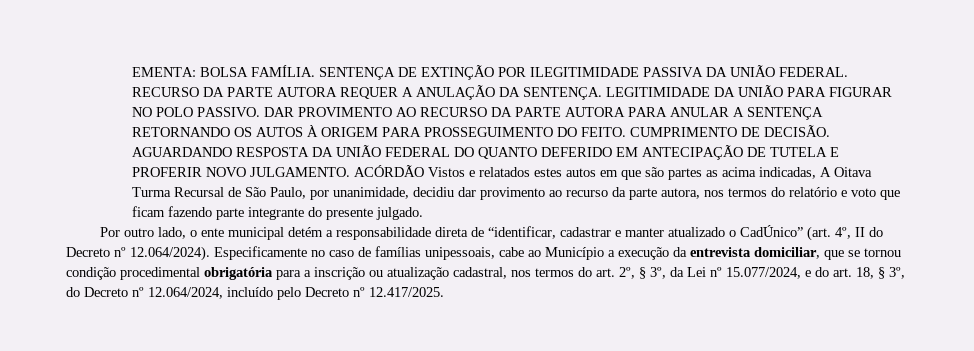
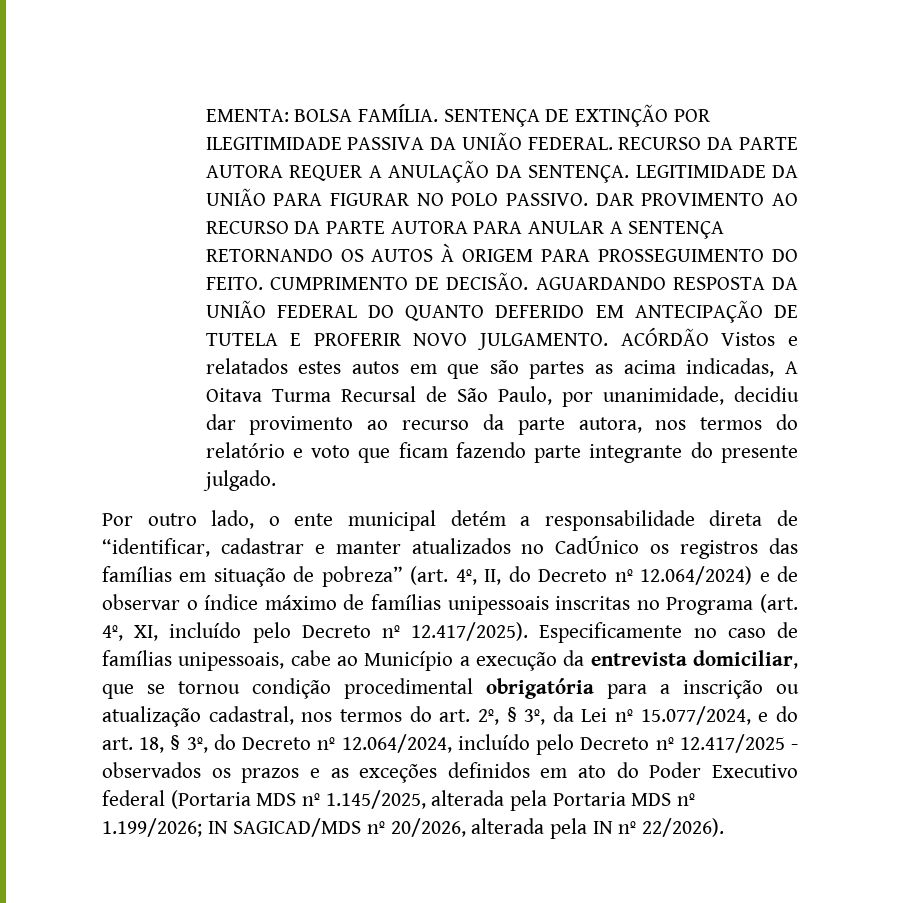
- Por outro lado, o ente municipal detém a responsabilidade direta de “identificar, cadastrar e manter atualizado o CadÚnico” (art. 4º, II do Decreto nº 12.064/2024). Especificamente no caso de famílias unipessoais, cabe ao Município a execução da entrevista domiciliar, que se tornou condição procedimental obrigatória para a inscrição ou atualização cadastral, nos termos do art. 2º, § 3º, da Lei nº 15.077/2024, e do art. 18, § 3º, do Decreto nº 12.064/2024, incluído pelo Decreto nº 12.417/2025.
+ Por outro lado, o ente municipal detém a responsabilidade direta de “identificar, cadastrar e manter atualizados no CadÚnico os registros das famílias em situação de pobreza” (art. 4º, II, do Decreto nº 12.064/2024) e de observar o índice máximo de famílias unipessoais inscritas no Programa (art. 4º, XI, incluído pelo Decreto nº 12.417/2025). Especificamente no caso de famílias unipessoais, cabe ao Município a execução da entrevista domiciliar, que se tornou condição procedimental obrigatória para a inscrição ou atualização cadastral, nos termos do art. 2º, § 3º, da Lei nº 15.077/2024, e do art. 18, § 3º, do Decreto nº 12.064/2024, incluído pelo Decreto nº 12.417/2025 - observados os prazos e as exceções definidos em ato do Poder Executivo federal (Portaria MDS nº 1.145/2025, alterada pela Portaria MDS nº 1.199/2026; IN SAGICAD/MDS nº 20/2026, alterada pela IN nº 22/2026).

